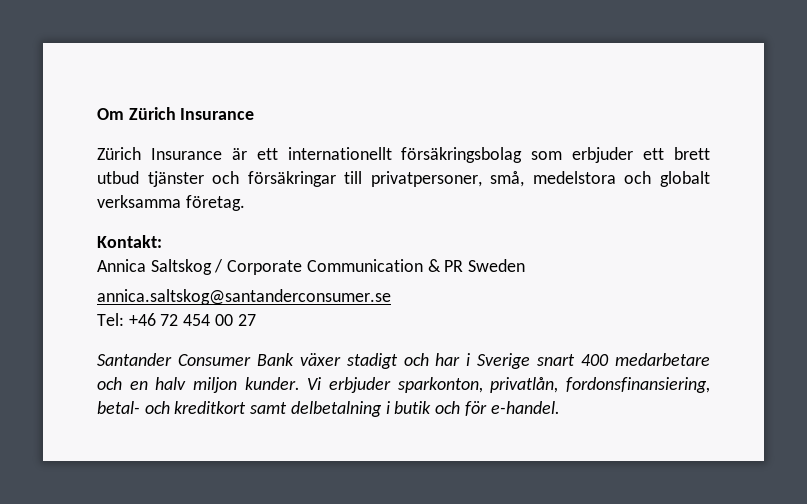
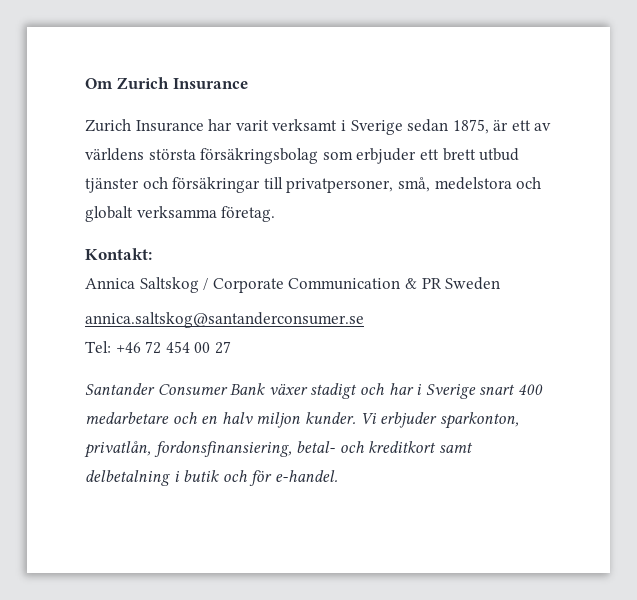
- Om Zürich Insurance
+ Om Zurich Insurance
- Zürich Insurance är ett internationellt försäkringsbolag som erbjuder ett brett utbud tjänster och försäkringar till privatpersoner, små, medelstora och globalt verksamma företag.
+ Zurich Insurance har varit verksamt i Sverige sedan 1875, är ett av världens största försäkringsbolag som erbjuder ett brett utbud tjänster och försäkringar till privatpersoner, små, medelstora och globalt verksamma företag.

